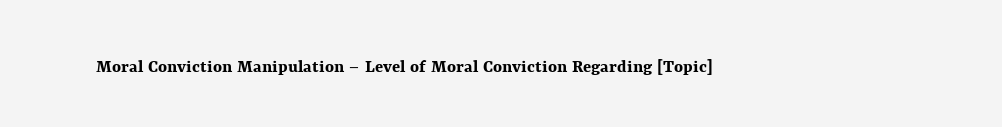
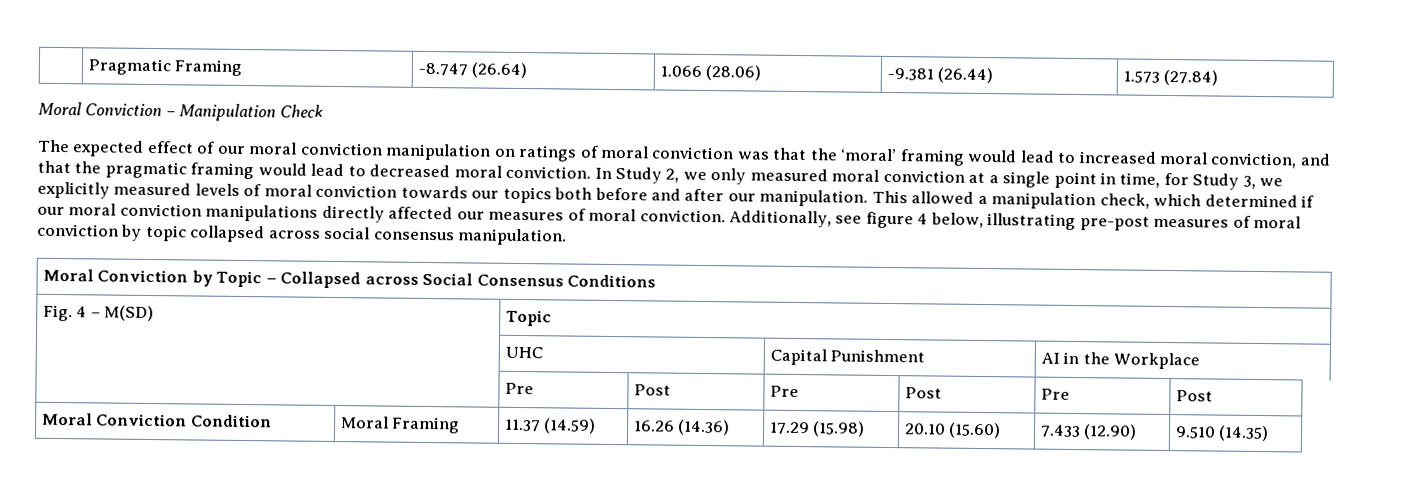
- Moral Conviction Manipulation – Level of Moral Conviction Regarding [Topic]
+ | Pragmatic Framing | -8.747 (26.64) | 1.066 (28.06) | -9.381 (26.44) | 1.573 (27.84)
+ Moral Conviction – Manipulation Check
+ The expected effect of our moral conviction manipulation on ratings of moral conviction was that the ‘moral’ framing would lead to increased moral conviction, and that the pragmatic framing would lead to decreased moral conviction. In Study 2, we only measured moral conviction at a single point in time, for Study 3, we explicitly measured levels of moral conviction towards our topics both before and after our manipulation. This allowed a manipulation check, which determined if our moral conviction manipulations directly affected our measures of moral conviction. Additionally, see figure 4 below, illustrating pre-post measures of moral conviction by topic collapsed across social consensus manipulation.
+ Moral Conviction by Topic – Collapsed across Social Consensus Conditions
+ Fig. 4 – M(SD) | Topic
+ | UHC | Capital Punishment | AI in the Workplace
+ | Pre | Post | Pre | Post | Pre | Post
+ Moral Conviction Condition | Moral Framing | 11.37 (14.59) | 16.26 (14.36) | 17.29 (15.98) | 20.10 (15.60) | 7.433 (12.90) | 9.510 (14.35)

